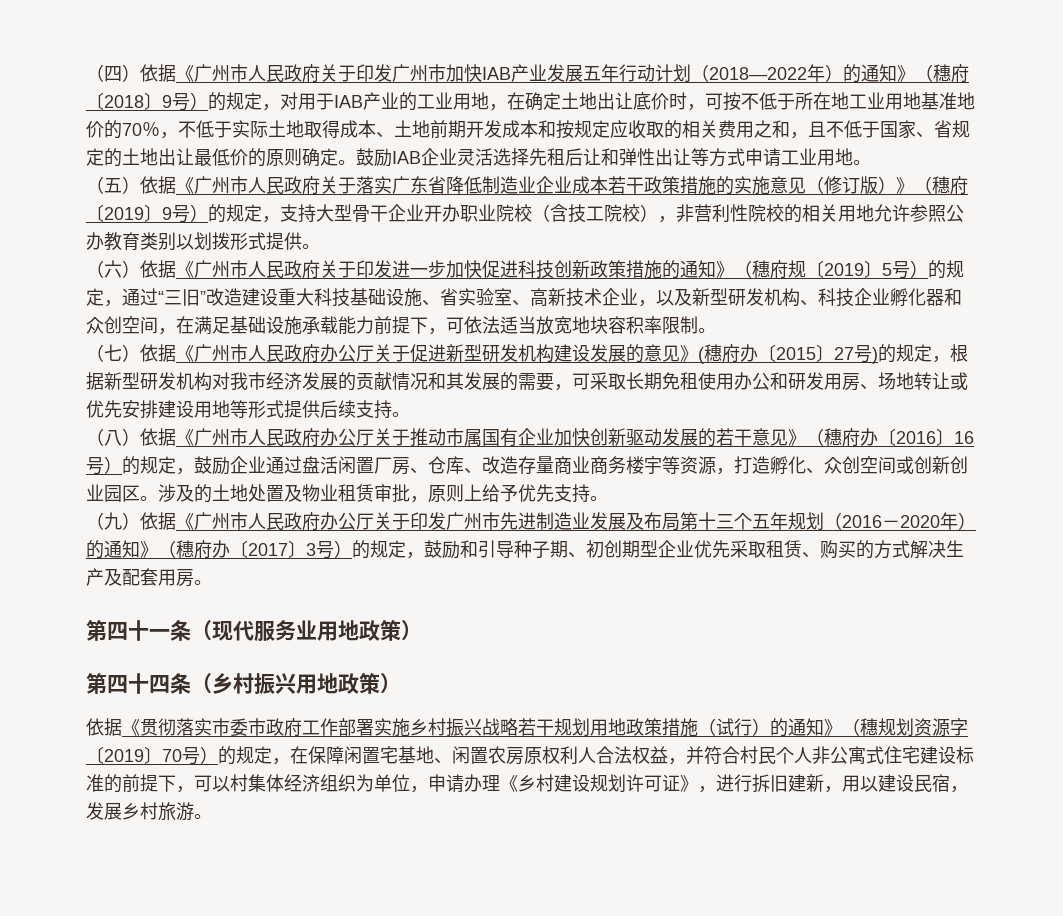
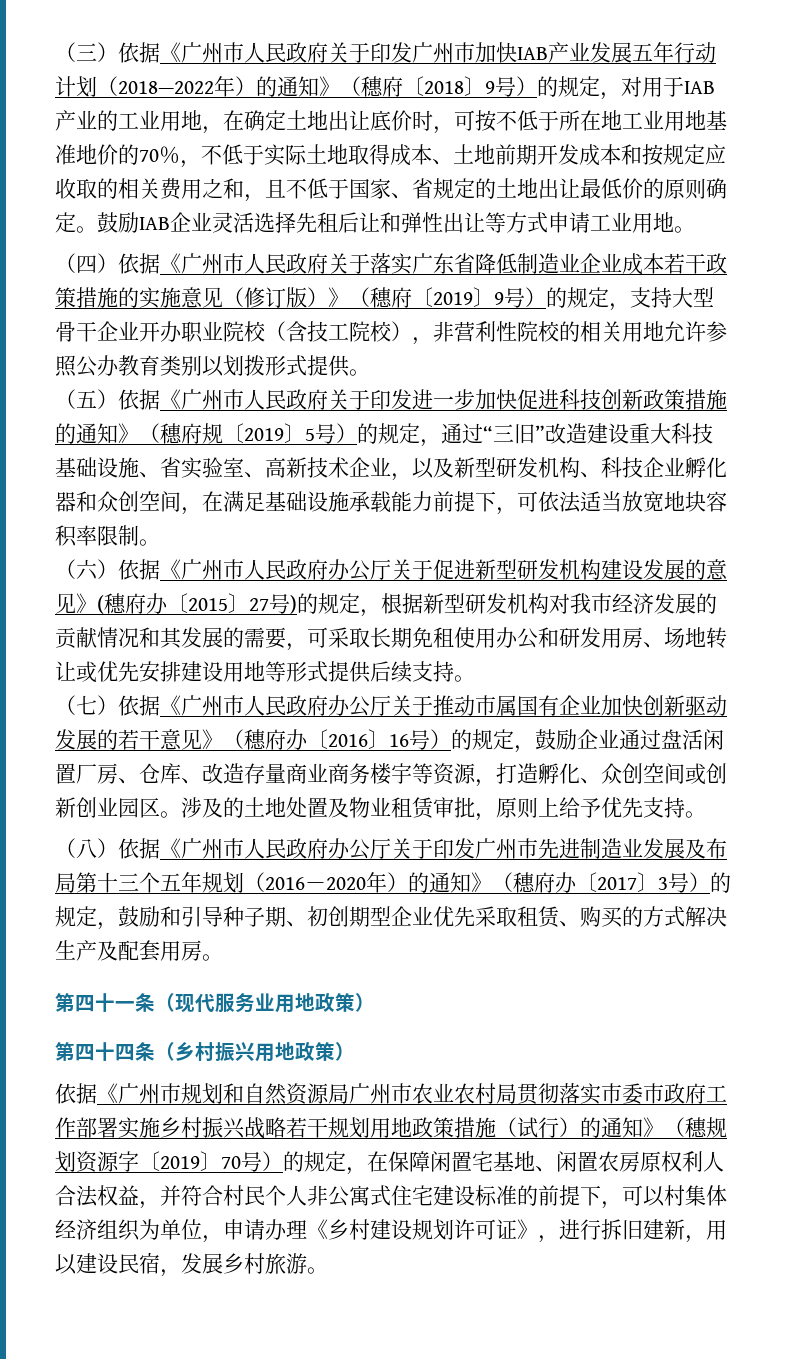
- （四）依据《广州市人民政府关于印发广州市加快IAB产业发展五年行动计划（2018—2022年）的通知》（穗府〔2018〕9号）的规定，对用于IAB产业的工业用地，在确定土地出让底价时，可按不低于所在地工业用地基准地价的70％，不低于实际土地取得成本、土地前期开发成本和按规定应收取的相关费用之和，且不低于国家、省规定的土地出让最低价的原则确定。
+ （三）依据《广州市人民政府关于印发广州市加快IAB产业发展五年行动计划（2018—2022年）的通知》（穗府〔2018〕9号）的规定，对用于IAB产业的工业用地，在确定土地出让底价时，可按不低于所在地工业用地基准地价的70％，不低于实际土地取得成本、土地前期开发成本和按规定应收取的相关费用之和，且不低于国家、省规定的土地出让最低价的原则确定。
- （五）依据《广州市人民政府关于落实广东省降低制造业企业成本若干政策措施的实施意见（修订版）》（穗府〔2019〕9号）的规定，支持大型骨干企业开办职业院校（含技工院校），非营利性院校的相关用地允许参照公办教育类别以划拨形式提供。
+ （四）依据《广州市人民政府关于落实广东省降低制造业企业成本若干政策措施的实施意见（修订版）》（穗府〔2019〕9号）的规定，支持大型骨干企业开办职业院校（含技工院校），非营利性院校的相关用地允许参照公办教育类别以划拨形式提供。
- （六）依据《广州市人民政府关于印发进一步加快促进科技创新政策措施的通知》（穗府规〔2019〕5号）的规定，通过“三旧”改造建设重大科技基础设施、省实验室、高新技术企业，以及新型研发机构、科技企业孵化器和众创空间，在满足基础设施承载能力前提下，可依法适当放宽地块容积率限制。
+ （五）依据《广州市人民政府关于印发进一步加快促进科技创新政策措施的通知》（穗府规〔2019〕5号）的规定，通过“三旧”改造建设重大科技基础设施、省实验室、高新技术企业，以及新型研发机构、科技企业孵化器和众创空间，在满足基础设施承载能力前提下，可依法适当放宽地块容积率限制。
- （七）依据《广州市人民政府办公厅关于促进新型研发机构建设发展的意见》(穗府办〔2015〕27号)的规定，根据新型研发机构对我市经济发展的贡献情况和其发展的需要，可采取长期免租使用办公和研发用房、场地转让或优先安排建设用地等形式提供后续支持。
+ （六）依据《广州市人民政府办公厅关于促进新型研发机构建设发展的意见》(穗府办〔2015〕27号)的规定，根据新型研发机构对我市经济发展的贡献情况和其发展的需要，可采取长期免租使用办公和研发用房、场地转让或优先安排建设用地等形式提供后续支持。
- （八）依据《广州市人民政府办公厅关于推动市属国有企业加快创新驱动发展的若干意见》（穗府办〔2016〕16号）的规定，鼓励企业通过盘活闲置厂房、仓库、改造存量商业商务楼宇等资源，打造孵化、众创空间或创新创业园区。
+ （七）依据《广州市人民政府办公厅关于推动市属国有企业加快创新驱动发展的若干意见》（穗府办〔2016〕16号）的规定，鼓励企业通过盘活闲置厂房、仓库、改造存量商业商务楼宇等资源，打造孵化、众创空间或创新创业园区。
- （九）依据《广州市人民政府办公厅关于印发广州市先进制造业发展及布局第十三个五年规划（2016－2020年）的通知》（穗府办〔2017〕3号）的规定，鼓励和引导种子期、初创期型企业优先采取租赁、购买的方式解决生产及配套用房。
+ （八）依据《广州市人民政府办公厅关于印发广州市先进制造业发展及布局第十三个五年规划（2016－2020年）的通知》（穗府办〔2017〕3号）的规定，鼓励和引导种子期、初创期型企业优先采取租赁、购买的方式解决生产及配套用房。
- 依据《贯彻落实市委市政府工作部署实施乡村振兴战略若干规划用地政策措施（试行）的通知》（穗规划资源字〔2019〕70号）的规定，在保障闲置宅基地、闲置农房原权利人合法权益，并符合村民个人非公寓式住宅建设标准的前提下，可以村集体经济组织为单位，申请办理《乡村建设规划许可证》，进行拆旧建新，用以建设民宿，发展乡村旅游。
+ 依据《广州市规划和自然资源局广州市农业农村局贯彻落实市委市政府工作部署实施乡村振兴战略若干规划用地政策措施（试行）的通知》（穗规划资源字〔2019〕70号）的规定，在保障闲置宅基地、闲置农房原权利人合法权益，并符合村民个人非公寓式住宅建设标准的前提下，可以村集体经济组织为单位，申请办理《乡村建设规划许可证》，进行拆旧建新，用以建设民宿，发展乡村旅游。

